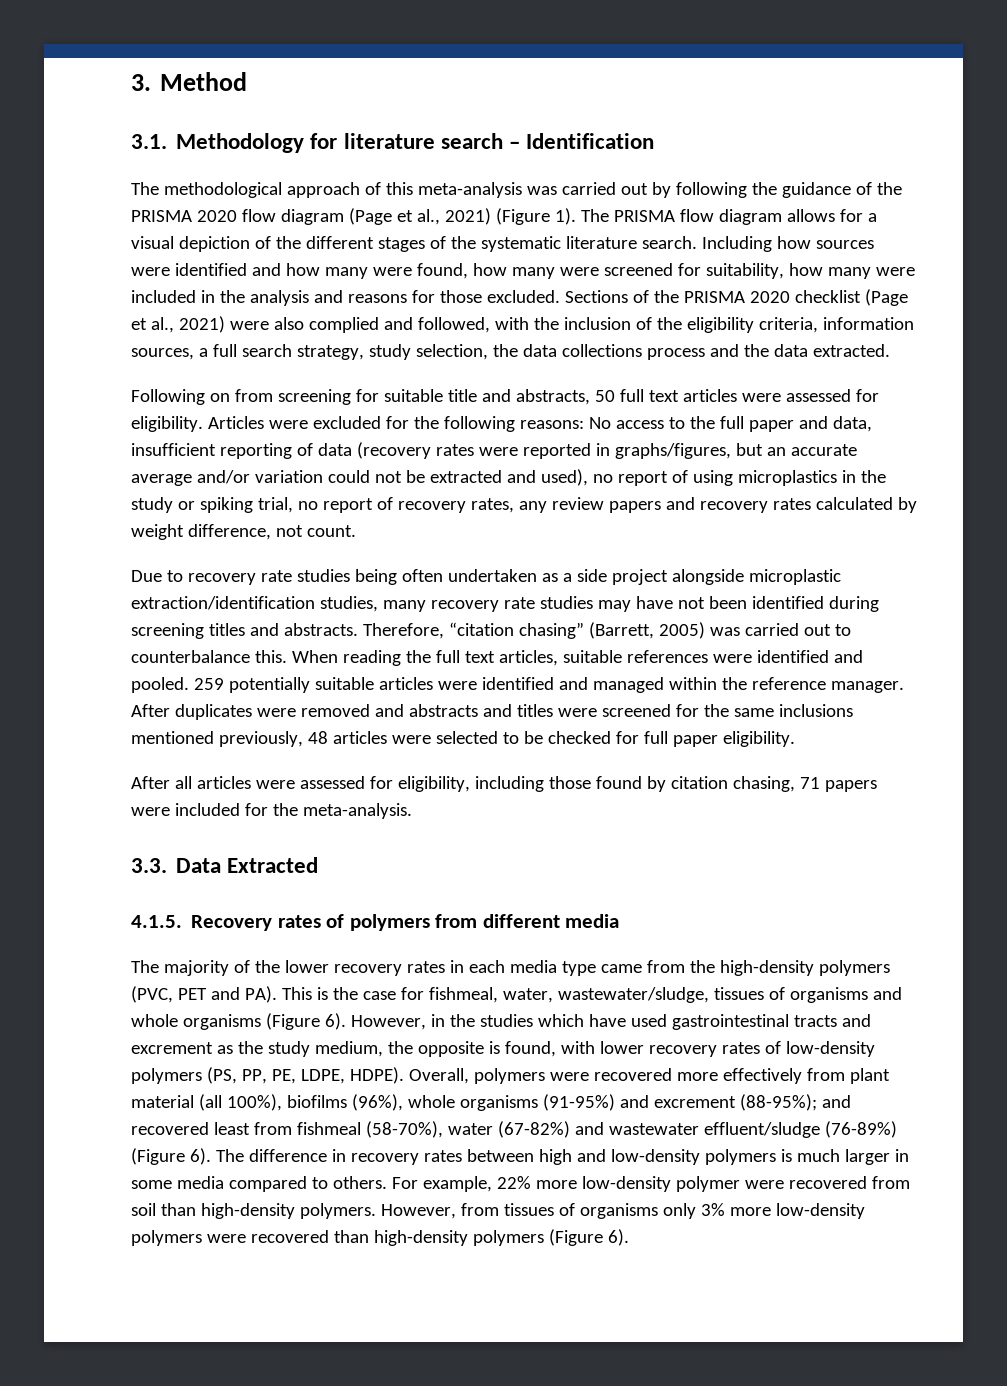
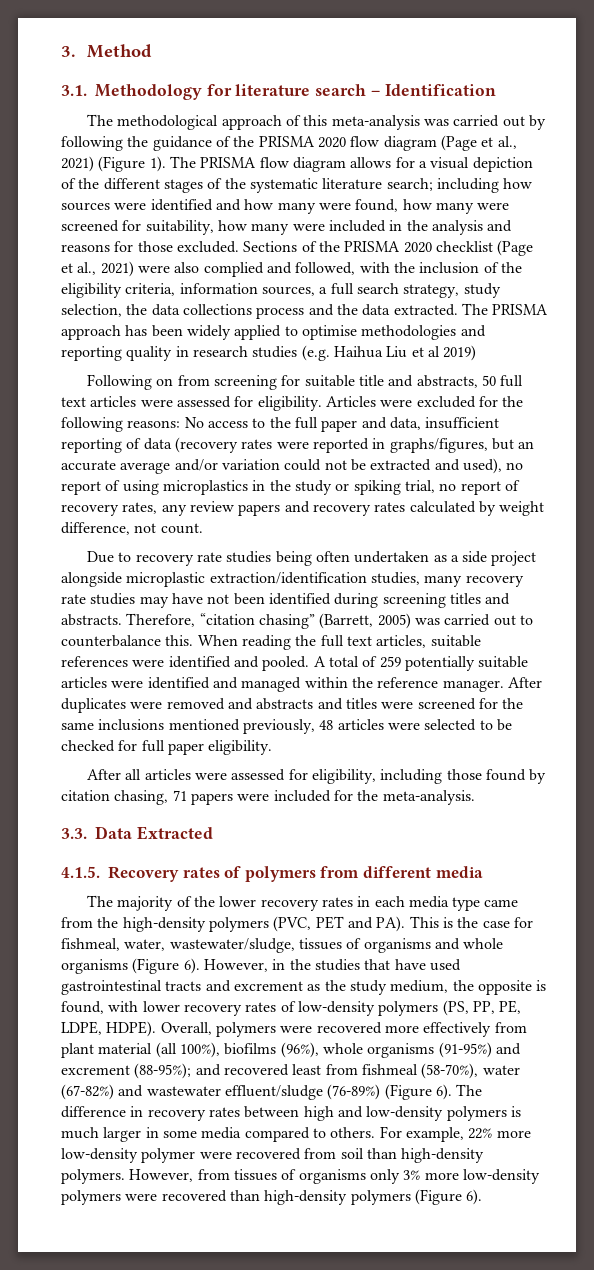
- The PRISMA flow diagram allows for a visual depiction of the different stages of the systematic literature search. Including how sources were identified and how many were found, how many were screened for suitability, how many were included in the analysis and reasons for those excluded.
+ The PRISMA flow diagram allows for a visual depiction of the different stages of the systematic literature search; including how sources were identified and how many were found, how many were screened for suitability, how many were included in the analysis and reasons for those excluded.
+ The PRISMA approach has been widely applied to optimise methodologies and reporting quality in research studies (e.g. Haihua Liu et al 2019)
- 259 potentially suitable articles were identified and managed within the reference manager.
+ A total of 259 potentially suitable articles were identified and managed within the reference manager.
- However, in the studies which have used gastrointestinal tracts and excrement as the study medium, the opposite is found, with lower recovery rates of low-density polymers (PS, PP, PE, LDPE, HDPE).
+ However, in the studies that have used gastrointestinal tracts and excrement as the study medium, the opposite is found, with lower recovery rates of low-density polymers (PS, PP, PE, LDPE, HDPE).

